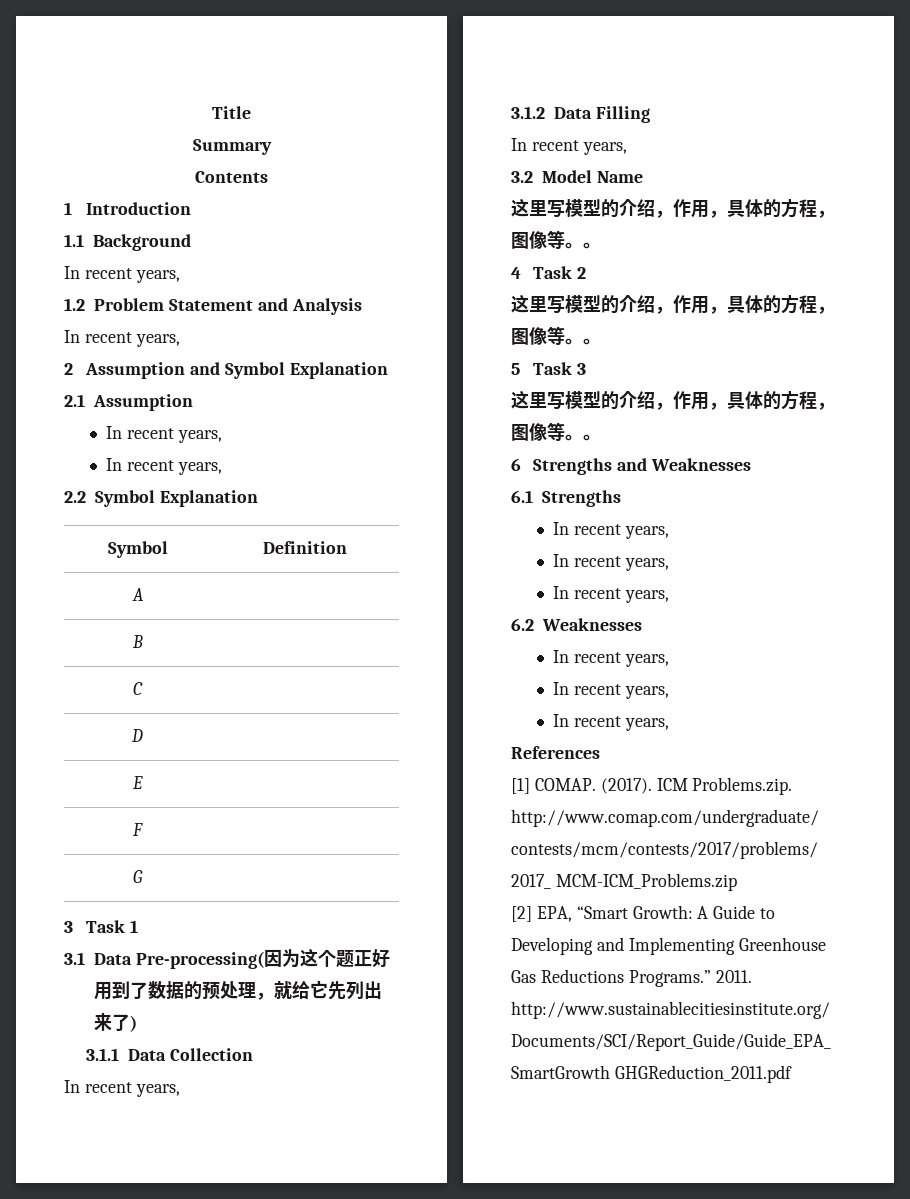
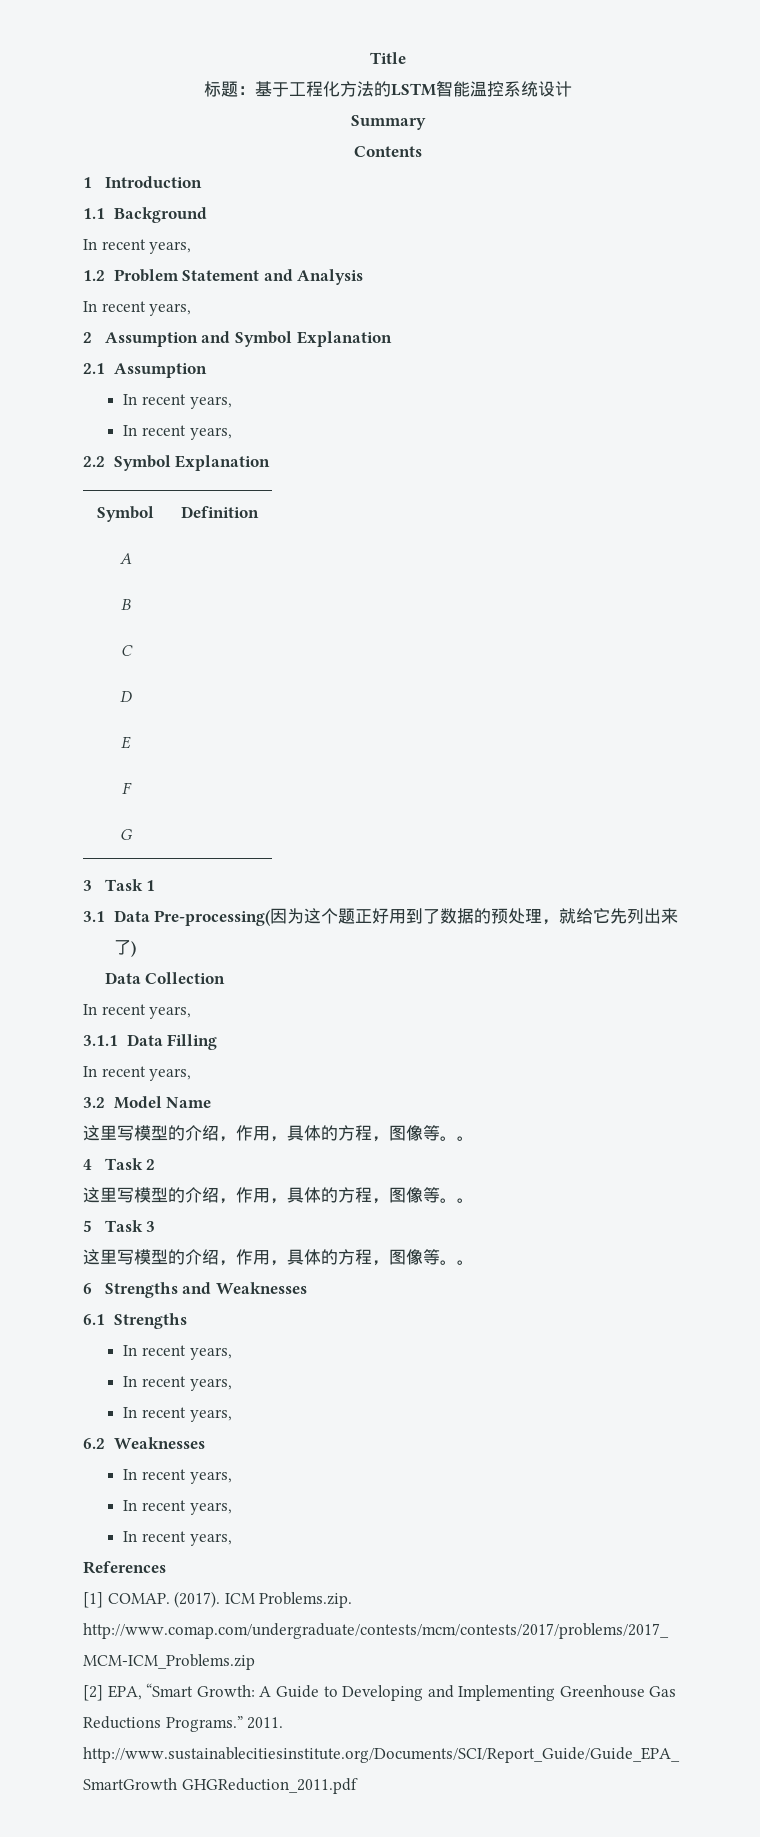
+ 标题：基于工程化方法的LSTM智能温控系统设计
- 3.1.1 Data Collection
+ Data Collection
- 3.1.2 Data Filling
+ 3.1.1 Data Filling

